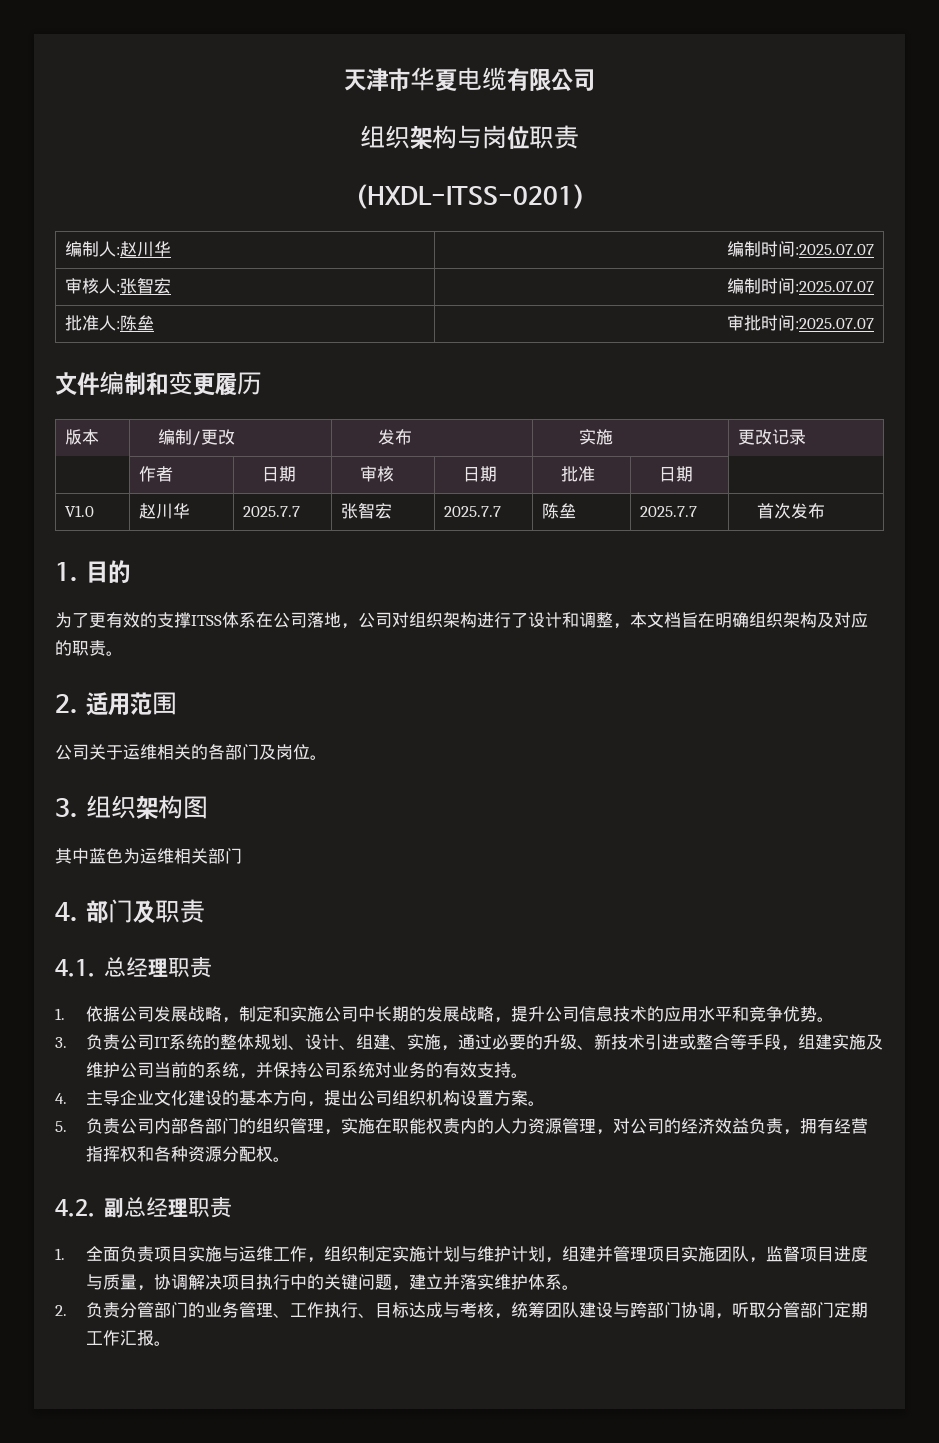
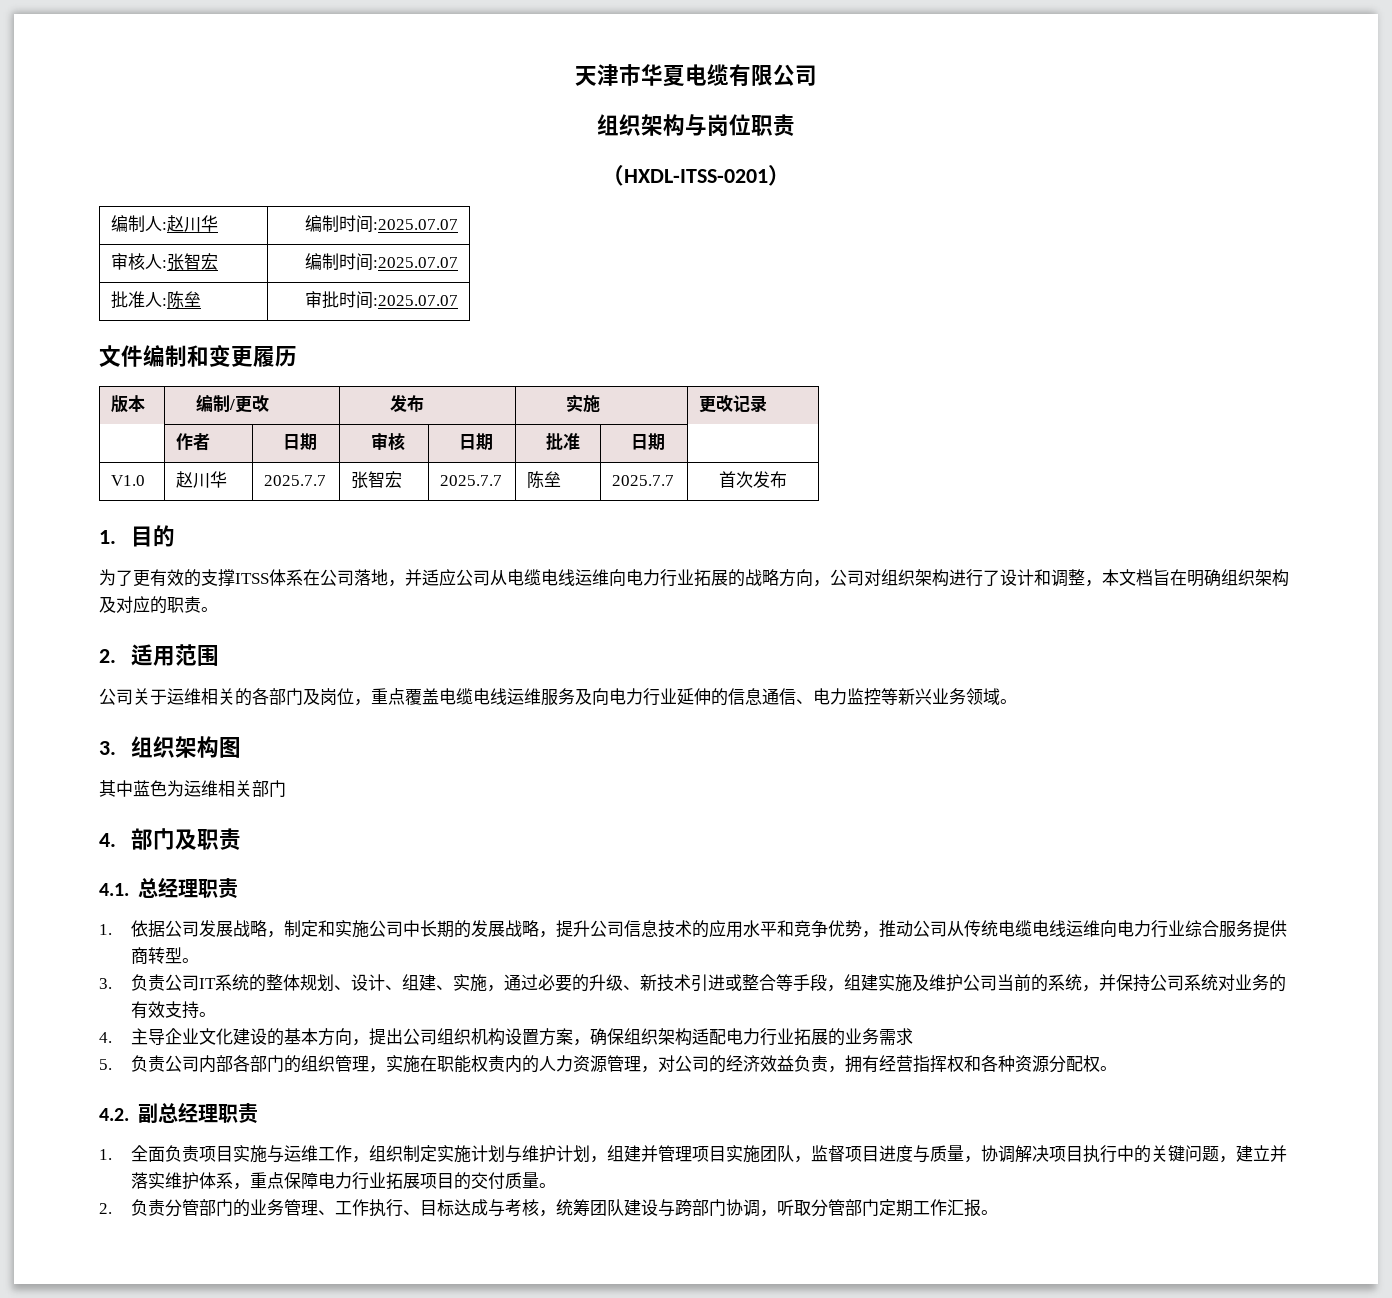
- 为了更有效的支撑ITSS体系在公司落地，公司对组织架构进行了设计和调整，本文档旨在明确组织架构及对应的职责。
+ 为了更有效的支撑ITSS体系在公司落地，并适应公司从电缆电线运维向电力行业拓展的战略方向，公司对组织架构进行了设计和调整，本文档旨在明确组织架构及对应的职责。
- 公司关于运维相关的各部门及岗位。
+ 公司关于运维相关的各部门及岗位，重点覆盖电缆电线运维服务及向电力行业延伸的信息通信、电力监控等新兴业务领域。
- 1.依据公司发展战略，制定和实施公司中长期的发展战略，提升公司信息技术的应用水平和竞争优势。
+ 1.依据公司发展战略，制定和实施公司中长期的发展战略，提升公司信息技术的应用水平和竞争优势，推动公司从传统电缆电线运维向电力行业综合服务提供商转型。
- 4.主导企业文化建设的基本方向，提出公司组织机构设置方案。
+ 4.主导企业文化建设的基本方向，提出公司组织机构设置方案，确保组织架构适配电力行业拓展的业务需求
- 1.全面负责项目实施与运维工作，组织制定实施计划与维护计划，组建并管理项目实施团队，监督项目进度与质量，协调解决项目执行中的关键问题，建立并落实维护体系。
+ 1.全面负责项目实施与运维工作，组织制定实施计划与维护计划，组建并管理项目实施团队，监督项目进度与质量，协调解决项目执行中的关键问题，建立并落实维护体系，重点保障电力行业拓展项目的交付质量。

